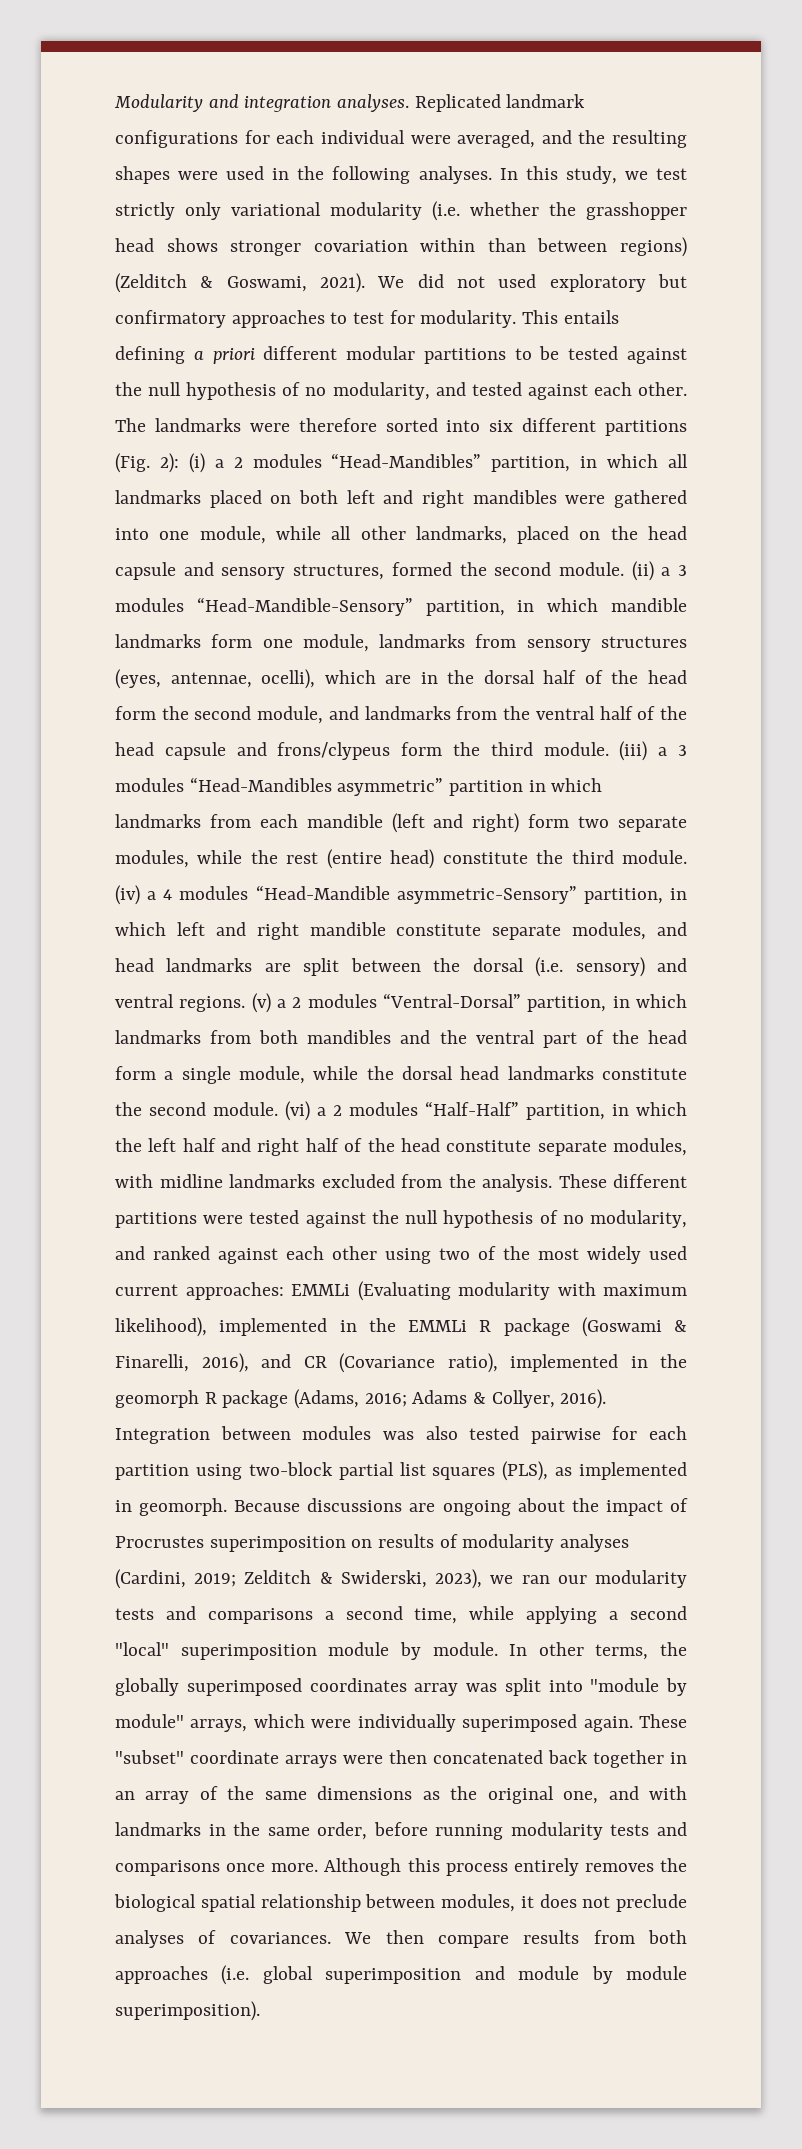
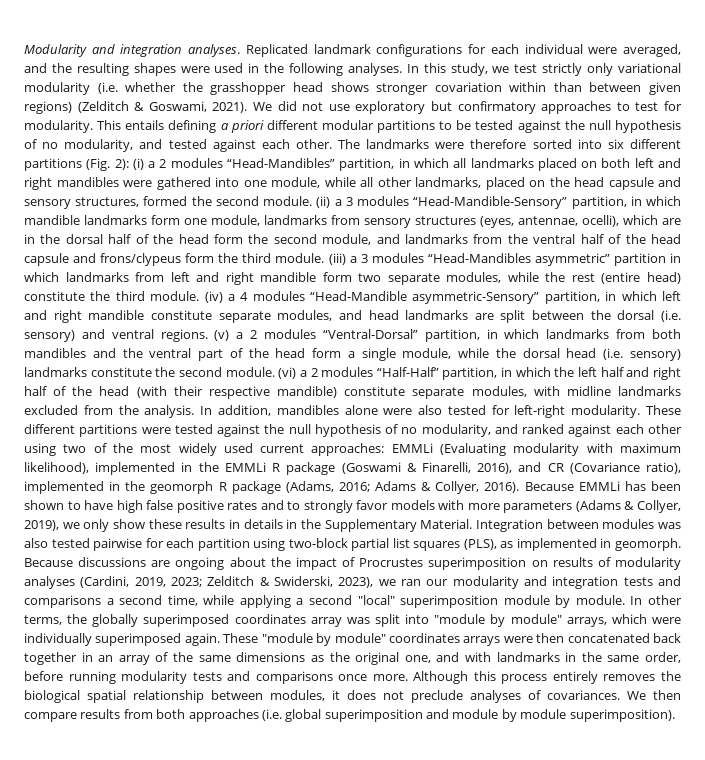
- In this study, we test strictly only variational modularity (i.e. whether the grasshopper head shows stronger covariation within than between regions) (Zelditch & Goswami, 2021).
+ In this study, we test strictly only variational modularity (i.e. whether the grasshopper head shows stronger covariation within than between given regions) (Zelditch & Goswami, 2021).
- We did not used exploratory but confirmatory approaches to test for modularity.
+ We did not use exploratory but confirmatory approaches to test for modularity.
- (iii) a 3 modules “Head-Mandibles asymmetric” partition in which landmarks from each mandible (left and right) form two separate modules, while the rest (entire head) constitute the third module.
+ (iii) a 3 modules “Head-Mandibles asymmetric” partition in which landmarks from left and right mandible form two separate modules, while the rest (entire head) constitute the third module.
- (v) a 2 modules “Ventral-Dorsal” partition, in which landmarks from both mandibles and the ventral part of the head form a single module, while the dorsal head landmarks constitute the second module.
+ (v) a 2 modules “Ventral-Dorsal” partition, in which landmarks from both mandibles and the ventral part of the head form a single module, while the dorsal head (i.e. sensory) landmarks constitute the second module.
- (vi) a 2 modules “Half-Half” partition, in which the left half and right half of the head constitute separate modules, with midline landmarks excluded from the analysis.
+ (vi) a 2 modules “Half-Half” partition, in which the left half and right half of the head (with their respective mandible) constitute separate modules, with midline landmarks excluded from the analysis.
+ In addition, mandibles alone were also tested for left-right modularity.
+ Because EMMLi has been shown to have high false positive rates and to strongly favor models with more parameters (Adams & Collyer, 2019), we only show these results in details in the Supplementary Material.
- Because discussions are ongoing about the impact of Procrustes superimposition on results of modularity analyses (Cardini, 2019; Zelditch & Swiderski, 2023), we ran our modularity tests and comparisons a second time, while applying a second "local" superimposition module by module.
+ Because discussions are ongoing about the impact of Procrustes superimposition on results of modularity analyses (Cardini, 2019, 2023; Zelditch & Swiderski, 2023), we ran our modularity and integration tests and comparisons a second time, while applying a second "local" superimposition module by module.
- These "subset" coordinate arrays were then concatenated back together in an array of the same dimensions as the original one, and with landmarks in the same order, before running modularity tests and comparisons once more.
+ These "module by module" coordinates arrays were then concatenated back together in an array of the same dimensions as the original one, and with landmarks in the same order, before running modularity tests and comparisons once more.

